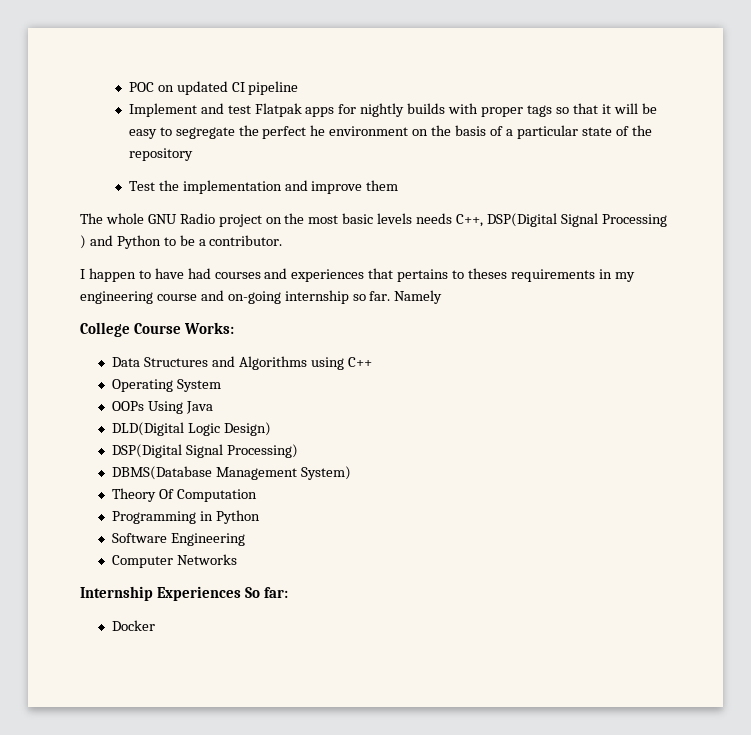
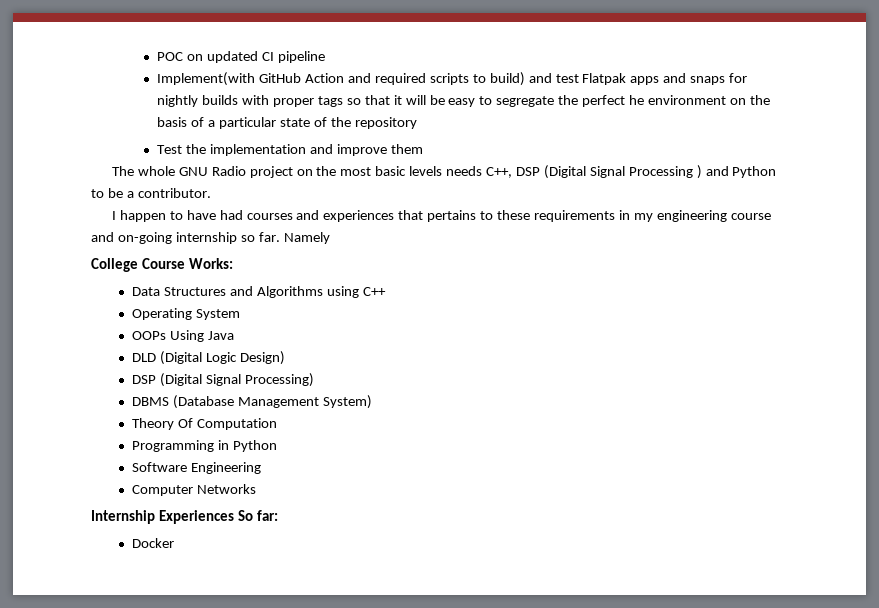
- Implement and test Flatpak apps for nightly builds with proper tags so that it will be easy to segregate the perfect he environment on the basis of a particular state of the repository
+ Implement(with GitHub Action and required scripts to build) and test Flatpak apps and snaps for nightly builds with proper tags so that it will be easy to segregate the perfect he environment on the basis of a particular state of the repository
- The whole GNU Radio project on the most basic levels needs C++, DSP(Digital Signal Processing ) and Python to be a contributor.
+ The whole GNU Radio project on the most basic levels needs C++, DSP (Digital Signal Processing ) and Python to be a contributor.
- I happen to have had courses and experiences that pertains to theses requirements in my engineering course and on-going internship so far.
+ I happen to have had courses and experiences that pertains to these requirements in my engineering course and on-going internship so far.
- DLD(Digital Logic Design)
+ DLD (Digital Logic Design)
- DSP(Digital Signal Processing)
+ DSP (Digital Signal Processing)
- DBMS(Database Management System)
+ DBMS (Database Management System)

